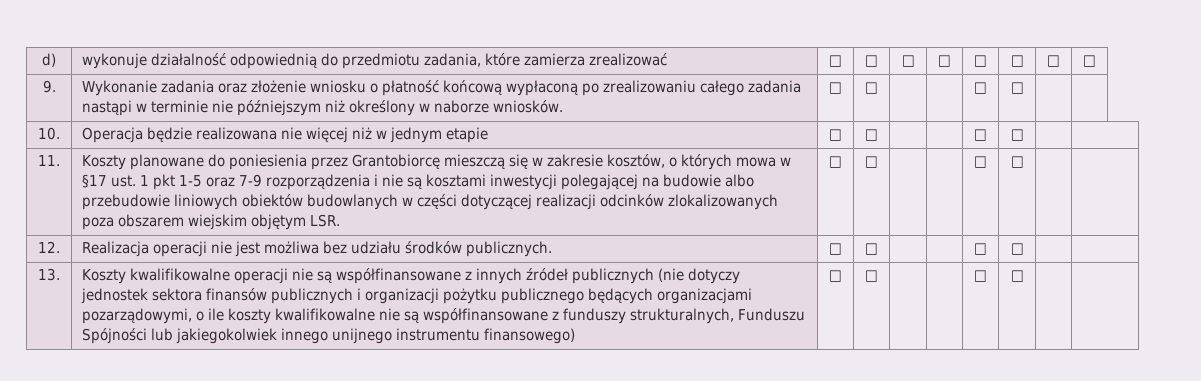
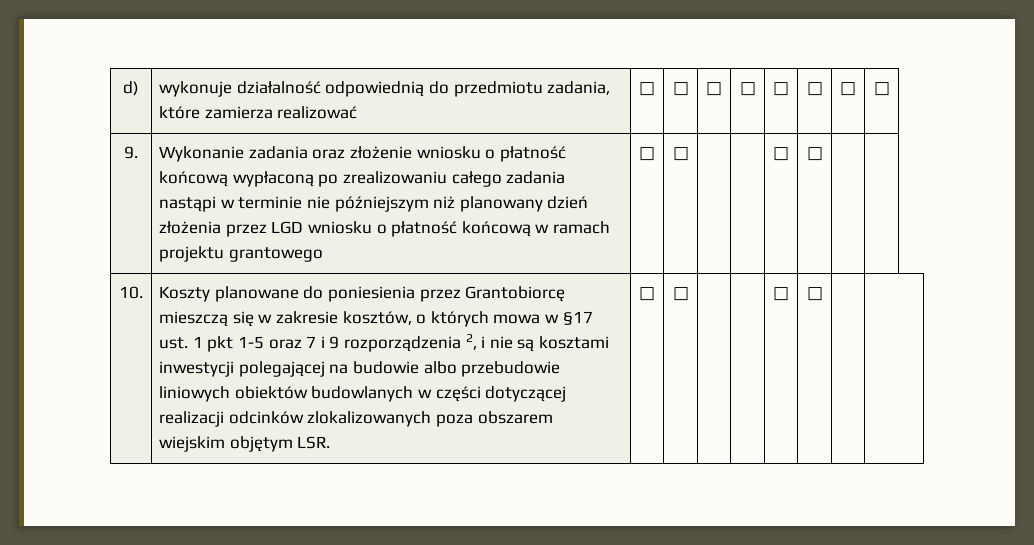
- d) | wykonuje działalność odpowiednią do przedmiotu zadania, które zamierza zrealizować | □ | □ | □ | □ | □ | □ | □ | □
+ d) | wykonuje działalność odpowiednią do przedmiotu zadania, które zamierza realizować | □ | □ | □ | □ | □ | □ | □ | □
- 9. | Wykonanie zadania oraz złożenie wniosku o płatność końcową wypłaconą po zrealizowaniu całego zadania nastąpi w terminie nie późniejszym niż określony w naborze wniosków. | □ | □ | | | □ | □ | |
+ 9. | Wykonanie zadania oraz złożenie wniosku o płatność końcową wypłaconą po zrealizowaniu całego zadania nastąpi w terminie nie późniejszym niż planowany dzień złożenia przez LGD wniosku o płatność końcową w ramach projektu grantowego | □ | □ | | | □ | □ | |
- Operacja będzie realizowana nie więcej niż w jednym etapie | □ | □ | | | □ | □ | |
- 11.
- Koszty planowane do poniesienia przez Grantobiorcę mieszczą się w zakresie kosztów, o których mowa w §17 ust. 1 pkt 1-5 oraz 7-9 rozporządzenia i nie są kosztami inwestycji polegającej na budowie albo przebudowie liniowych obiektów budowlanych w części dotyczącej realizacji odcinków zlokalizowanych poza obszarem wiejskim objętym LSR.
+ Koszty planowane do poniesienia przez Grantobiorcę mieszczą się w zakresie kosztów, o których mowa w §17 ust. 1 pkt 1-5 oraz 7 i 9 rozporządzenia 2, i nie są kosztami inwestycji polegającej na budowie albo przebudowie liniowych obiektów budowlanych w części dotyczącej realizacji odcinków zlokalizowanych poza obszarem wiejskim objętym LSR.
- 12. | Realizacja operacji nie jest możliwa bez udziału środków publicznych. | □ | □ | | | □ | □ | |
- 13. | Koszty kwalifikowalne operacji nie są współfinansowane z innych źródeł publicznych (nie dotyczy jednostek sektora finansów publicznych i organizacji pożytku publicznego będących organizacjami pozarządowymi, o ile koszty kwalifikowalne nie są współfinansowane z funduszy strukturalnych, Funduszu Spójności lub jakiegokolwiek innego unijnego instrumentu finansowego) | □ | □ | | | □ | □

